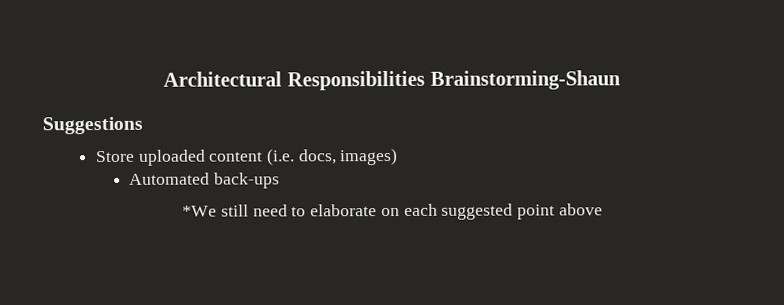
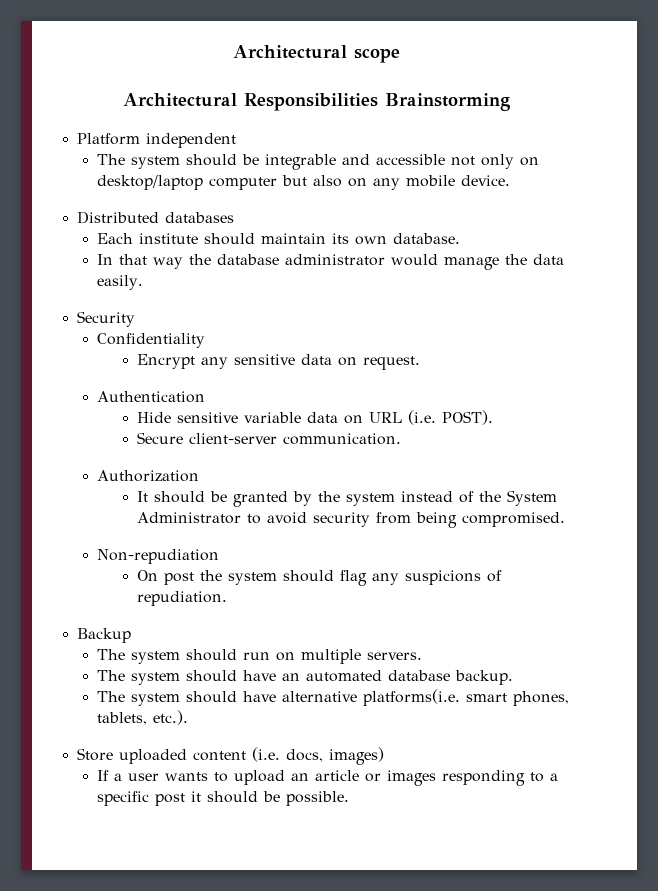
- Architectural Responsibilities Brainstorming-Shaun
- Suggestions
+ Architectural scope
+ Architectural Responsibilities Brainstorming
+ Platform independent
+ The system should be integrable and accessible not only on desktop/laptop computer but also on any mobile device.
+ Distributed databases
+ Each institute should maintain its own database.
+ In that way the database administrator would manage the data easily.
+ Security
+ Confidentiality
+ Encrypt any sensitive data on request.
+ Authentication
+ Hide sensitive variable data on URL (i.e. POST).
+ Secure client-server communication.
+ Authorization
+ It should be granted by the system instead of the System Administrator to avoid security from being compromised.
+ Non-repudiation
+ On post the system should flag any suspicions of repudiation.
+ Backup
+ The system should run on multiple servers.
+ The system should have an automated database backup.
+ The system should have alternative platforms(i.e. smart phones, tablets, etc.).
- Automated back-ups
- *We still need to elaborate on each suggested point above
+ If a user wants to upload an article or images responding to a specific post it should be possible.

